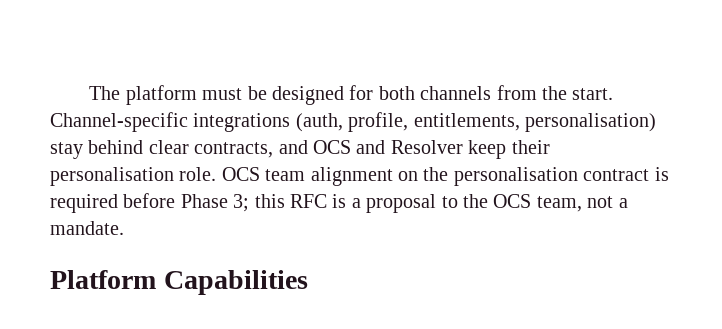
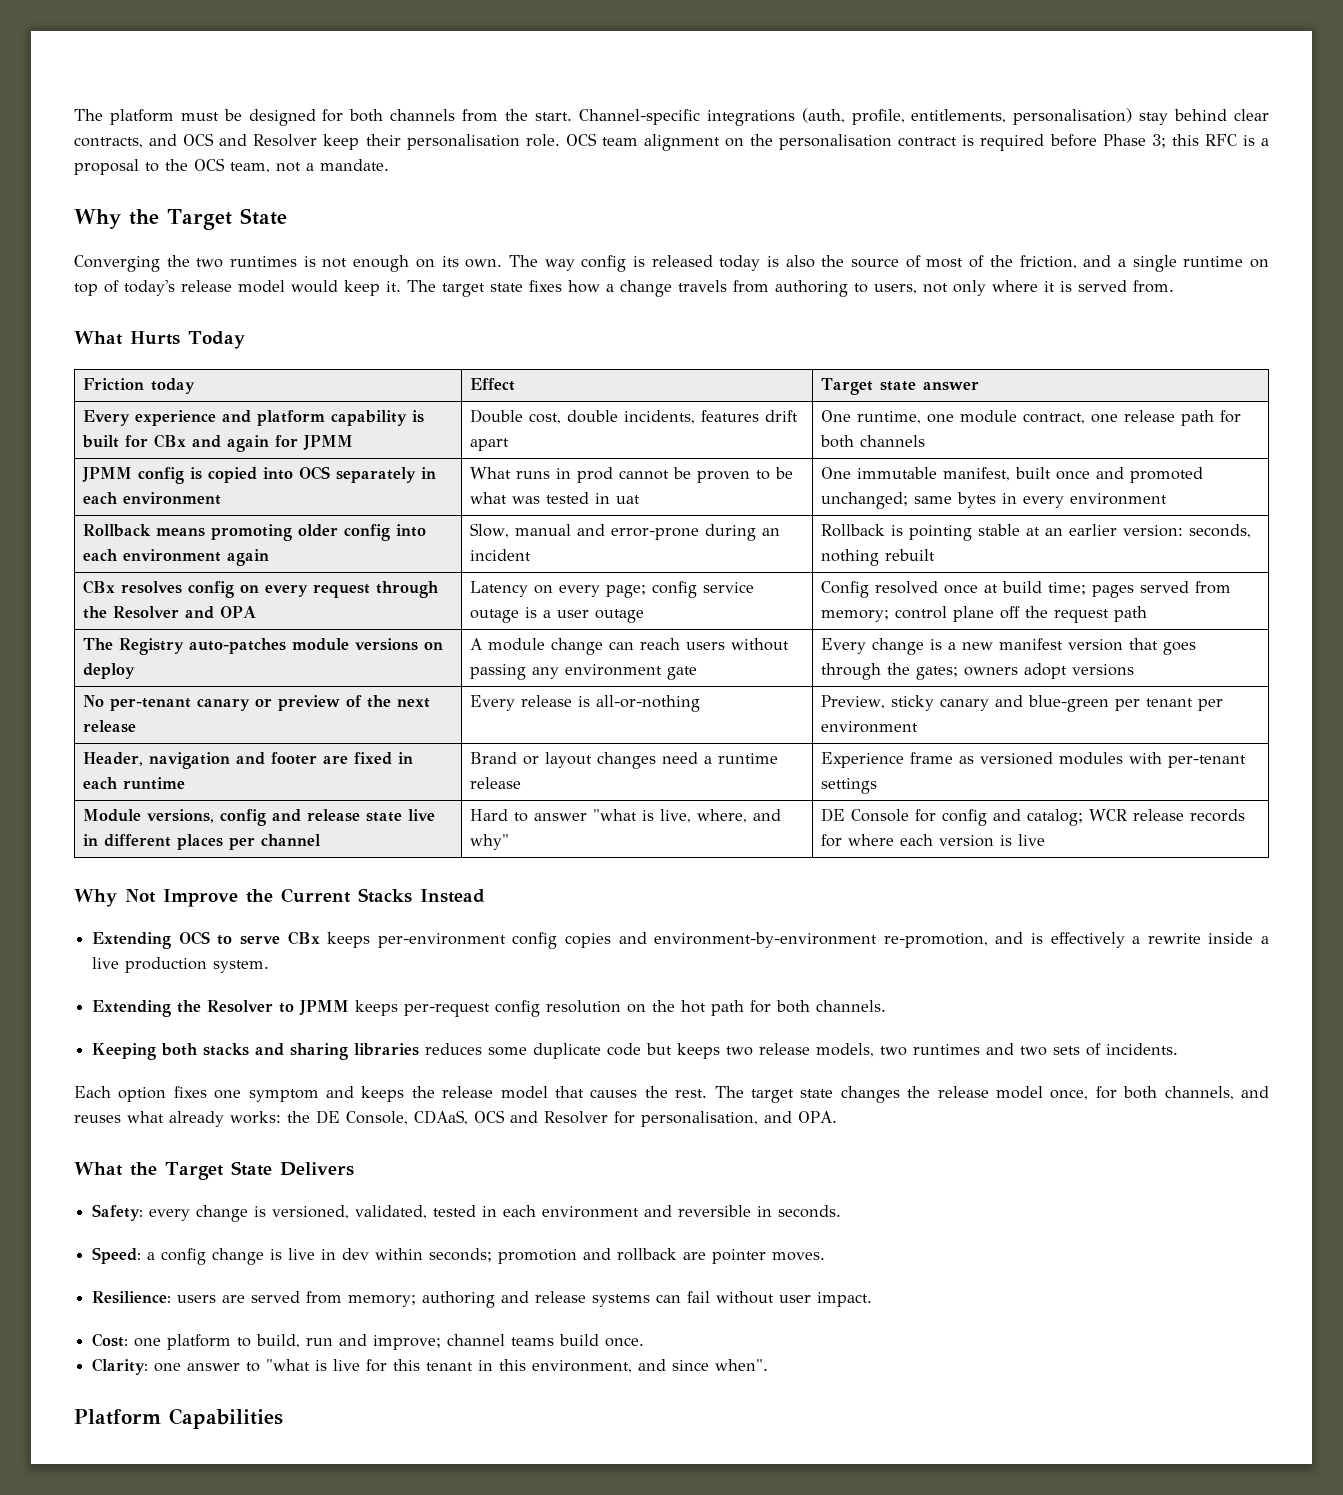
+ Why the Target State
+ Converging the two runtimes is not enough on its own. The way config is released today is also the source of most of the friction, and a single runtime on top of today's release model would keep it. The target state fixes how a change travels from authoring to users, not only where it is served from.
+ What Hurts Today
+ Friction today | Effect | Target state answer
+ Every experience and platform capability is built for CBx and again for JPMM | Double cost, double incidents, features drift apart | One runtime, one module contract, one release path for both channels
+ JPMM config is copied into OCS separately in each environment | What runs in prod cannot be proven to be what was tested in uat | One immutable manifest, built once and promoted unchanged; same bytes in every environment
+ Rollback means promoting older config into each environment again | Slow, manual and error-prone during an incident | Rollback is pointing stable at an earlier version: seconds, nothing rebuilt
+ CBx resolves config on every request through the Resolver and OPA | Latency on every page; config service outage is a user outage | Config resolved once at build time; pages served from memory; control plane off the request path
+ The Registry auto-patches module versions on deploy | A module change can reach users without passing any environment gate | Every change is a new manifest version that goes through the gates; owners adopt versions
+ No per-tenant canary or preview of the next release | Every release is all-or-nothing | Preview, sticky canary and blue-green per tenant per environment
+ Header, navigation and footer are fixed in each runtime | Brand or layout changes need a runtime release | Experience frame as versioned modules with per-tenant settings
+ Module versions, config and release state live in different places per channel | Hard to answer "what is live, where, and why" | DE Console for config and catalog; WCR release records for where each version is live
+ Why Not Improve the Current Stacks Instead
+ Extending OCS to serve CBx keeps per-environment config copies and environment-by-environment re-promotion, and is effectively a rewrite inside a live production system.
+ Extending the Resolver to JPMM keeps per-request config resolution on the hot path for both channels.
+ Keeping both stacks and sharing libraries reduces some duplicate code but keeps two release models, two runtimes and two sets of incidents.
+ Each option fixes one symptom and keeps the release model that causes the rest. The target state changes the release model once, for both channels, and reuses what already works: the DE Console, CDAaS, OCS and Resolver for personalisation, and OPA.
+ What the Target State Delivers
+ Safety: every change is versioned, validated, tested in each environment and reversible in seconds.
+ Speed: a config change is live in dev within seconds; promotion and rollback are pointer moves.
+ Resilience: users are served from memory; authoring and release systems can fail without user impact.
+ Cost: one platform to build, run and improve; channel teams build once.
+ Clarity: one answer to "what is live for this tenant in this environment, and since when".

